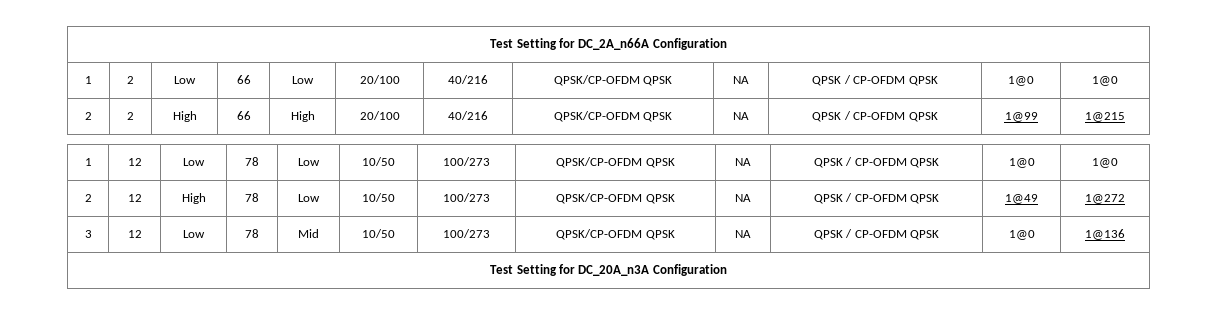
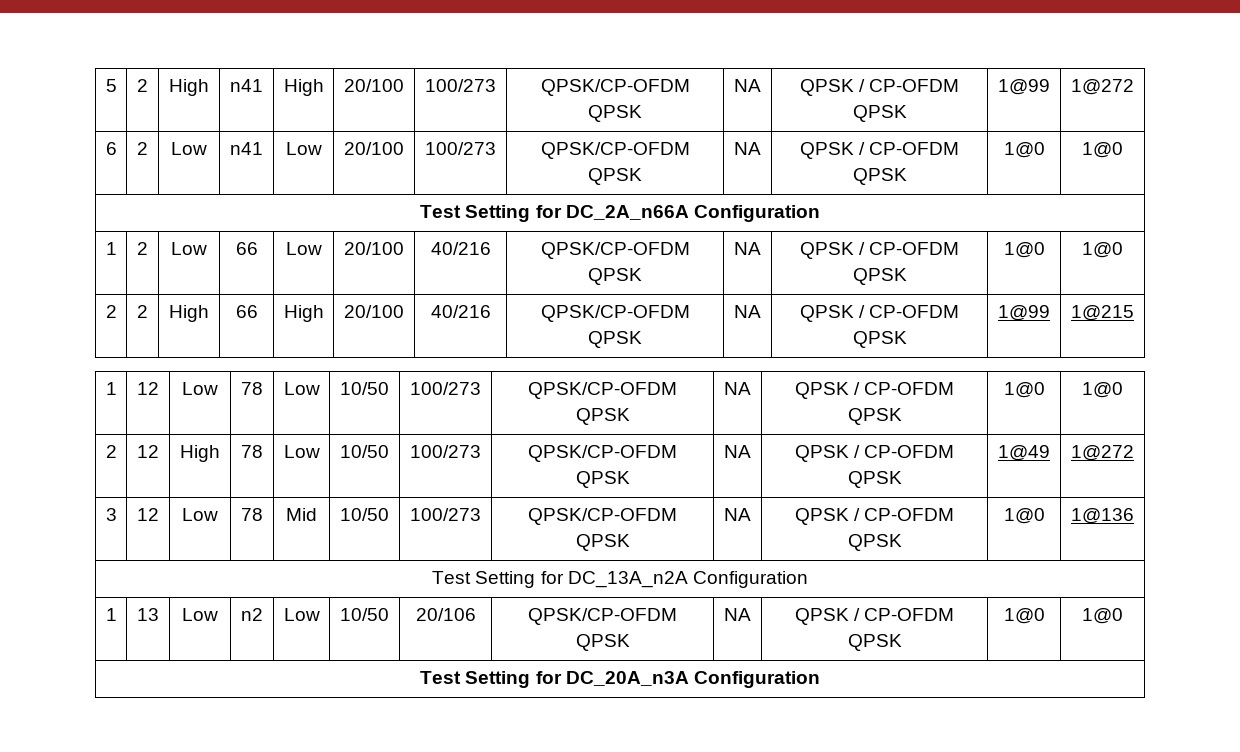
+ 5 | 2 | High | n41 | High | 20/100 | 100/273 | QPSK/CP-OFDM QPSK | NA | QPSK / CP-OFDM QPSK | 1@99 | 1@272
+ 6 | 2 | Low | n41 | Low | 20/100 | 100/273 | QPSK/CP-OFDM QPSK | NA | QPSK / CP-OFDM QPSK | 1@0 | 1@0
+ Test Setting for DC_13A_n2A Configuration
+ 1 | 13 | Low | n2 | Low | 10/50 | 20/106 | QPSK/CP-OFDM QPSK | NA | QPSK / CP-OFDM QPSK | 1@0 | 1@0

